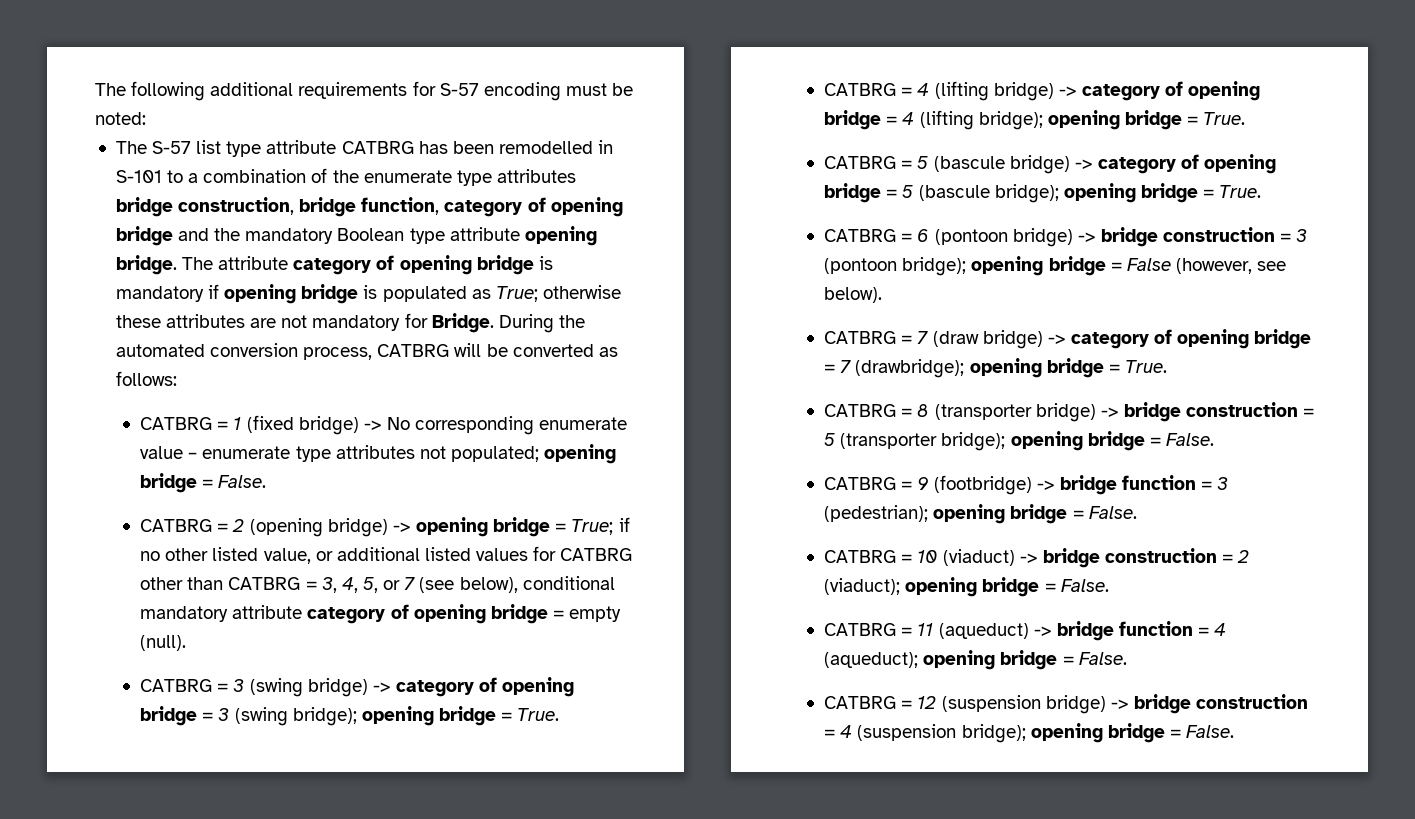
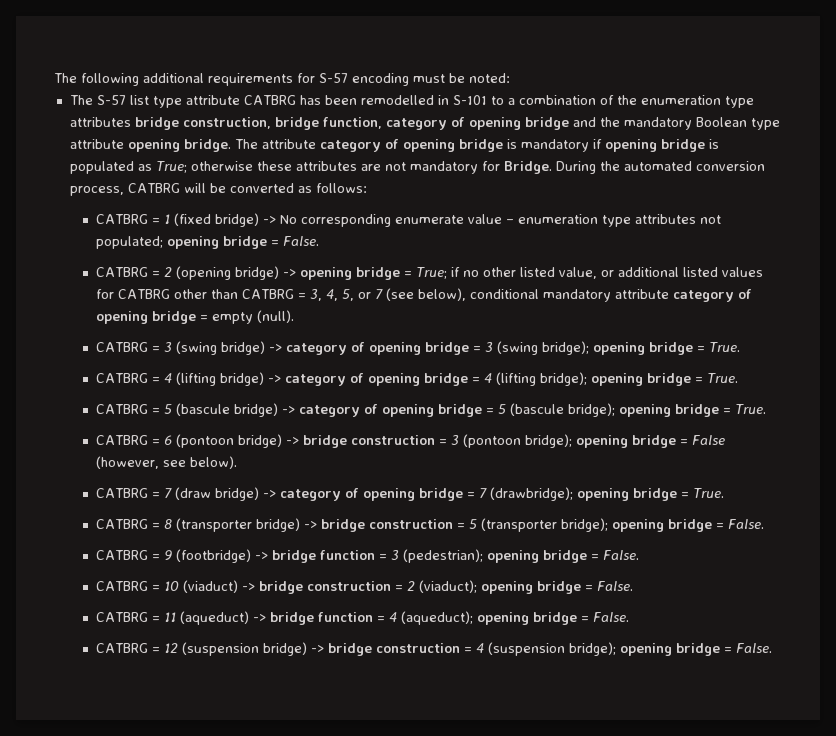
- The S-57 list type attribute CATBRG has been remodelled in S-101 to a combination of the enumerate type attributes bridge construction, bridge function, category of opening bridge and the mandatory Boolean type attribute opening bridge.
+ The S-57 list type attribute CATBRG has been remodelled in S-101 to a combination of the enumeration type attributes bridge construction, bridge function, category of opening bridge and the mandatory Boolean type attribute opening bridge.
- CATBRG = 1 (fixed bridge) -> No corresponding enumerate value – enumerate type attributes not populated; opening bridge = False.
+ CATBRG = 1 (fixed bridge) -> No corresponding enumerate value – enumeration type attributes not populated; opening bridge = False.

